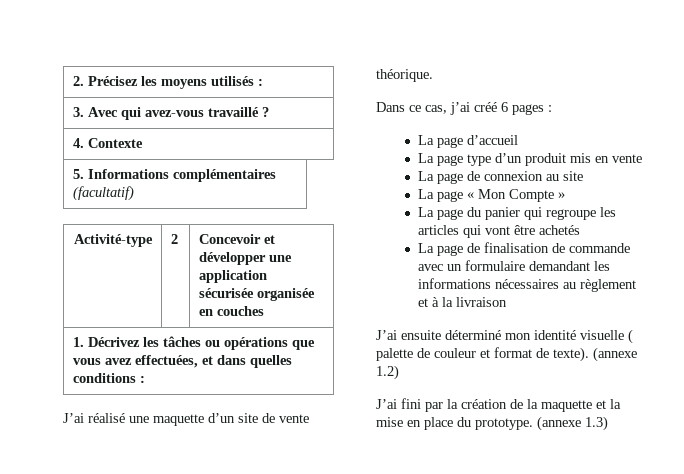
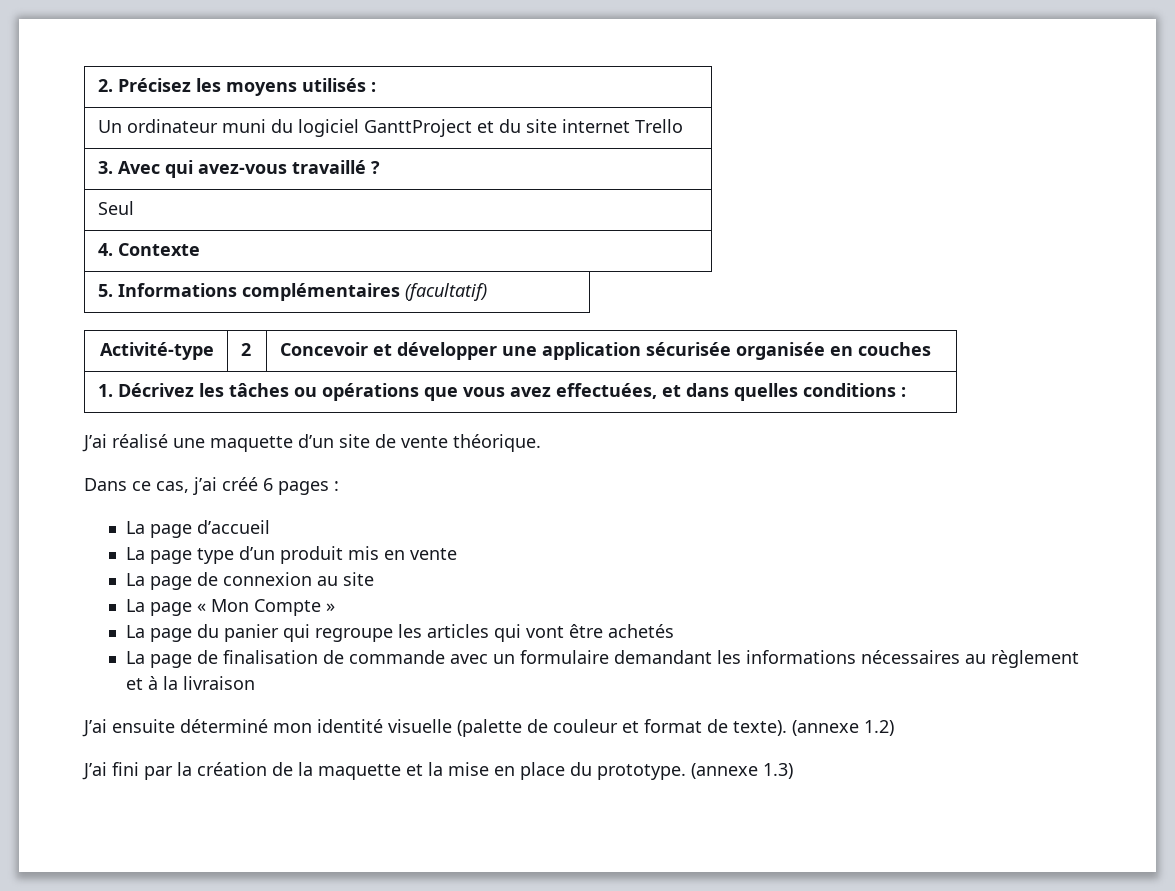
+ Un ordinateur muni du logiciel GanttProject et du site internet Trello
+ Seul
- J’ai ensuite déterminé mon identité visuelle ( palette de couleur et format de texte).
+ J’ai ensuite déterminé mon identité visuelle (palette de couleur et format de texte).

